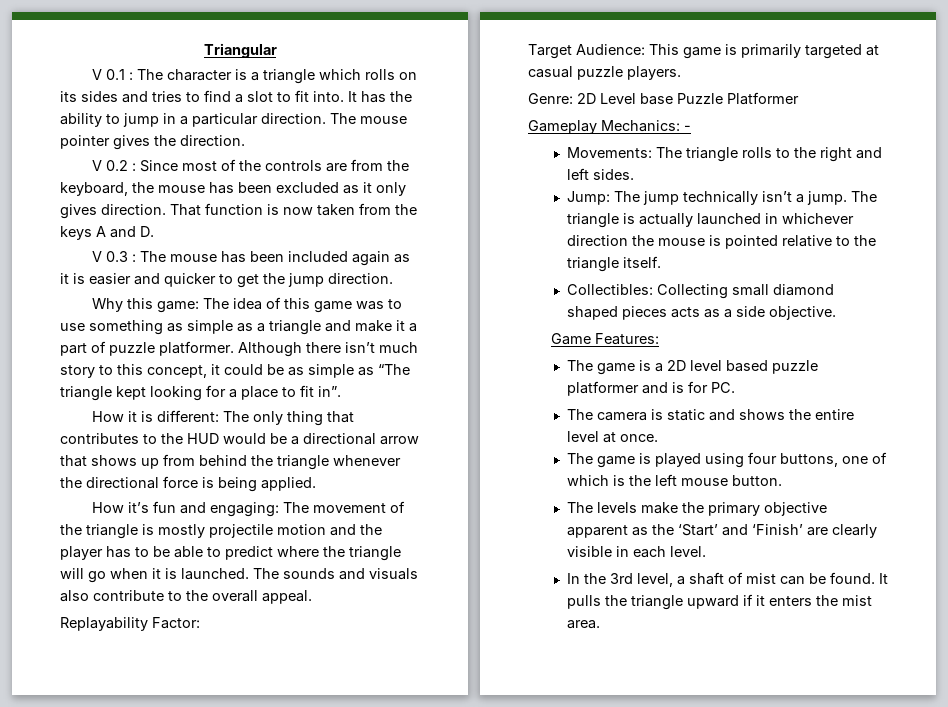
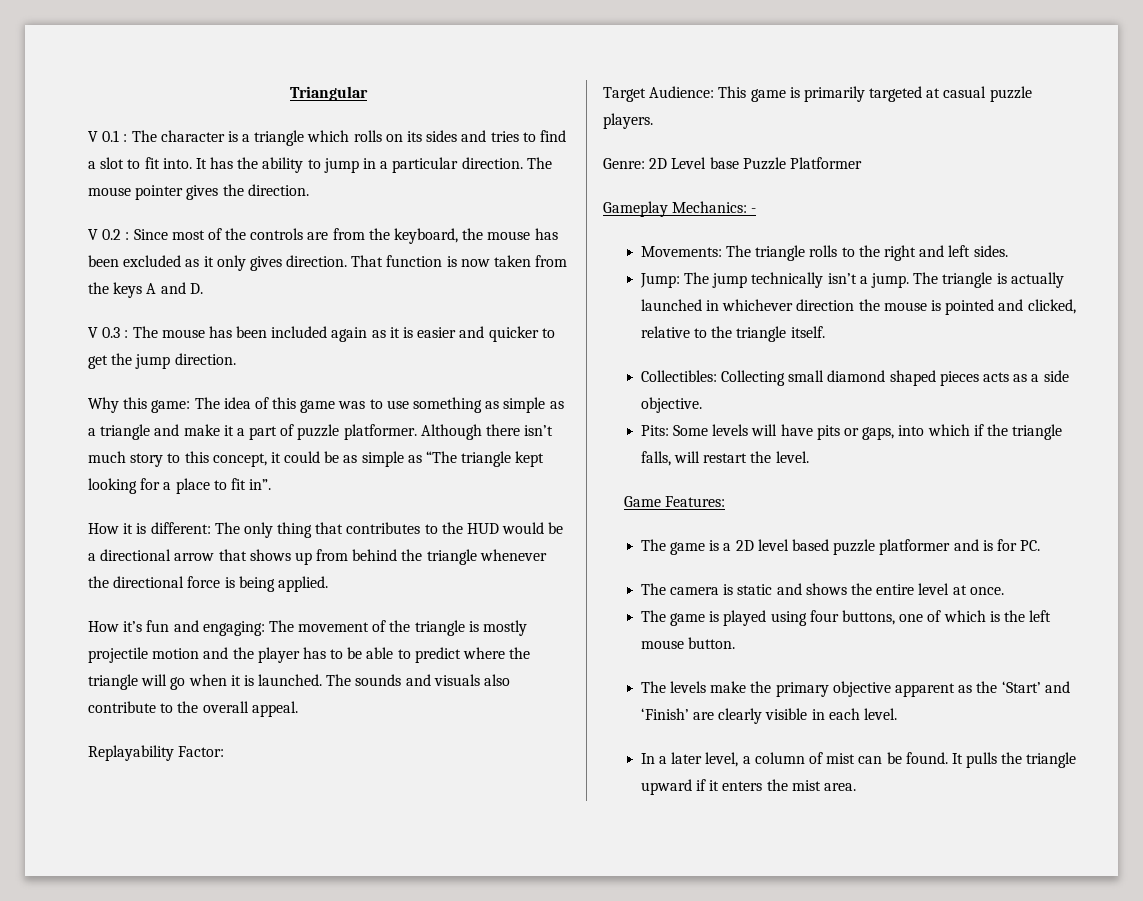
- The triangle is actually launched in whichever direction the mouse is pointed relative to the triangle itself.
+ The triangle is actually launched in whichever direction the mouse is pointed and clicked, relative to the triangle itself.
+ Pits: Some levels will have pits or gaps, into which if the triangle falls, will restart the level.
- In the 3rd level, a shaft of mist can be found.
+ In a later level, a column of mist can be found.

